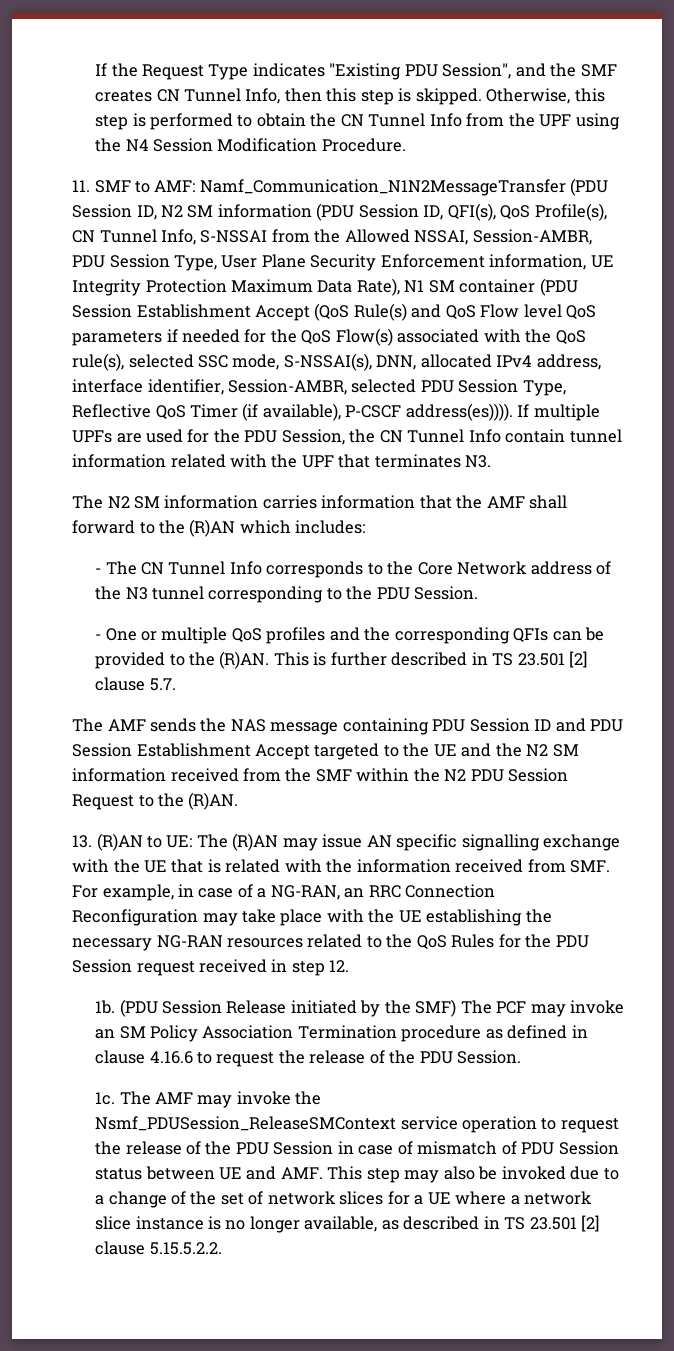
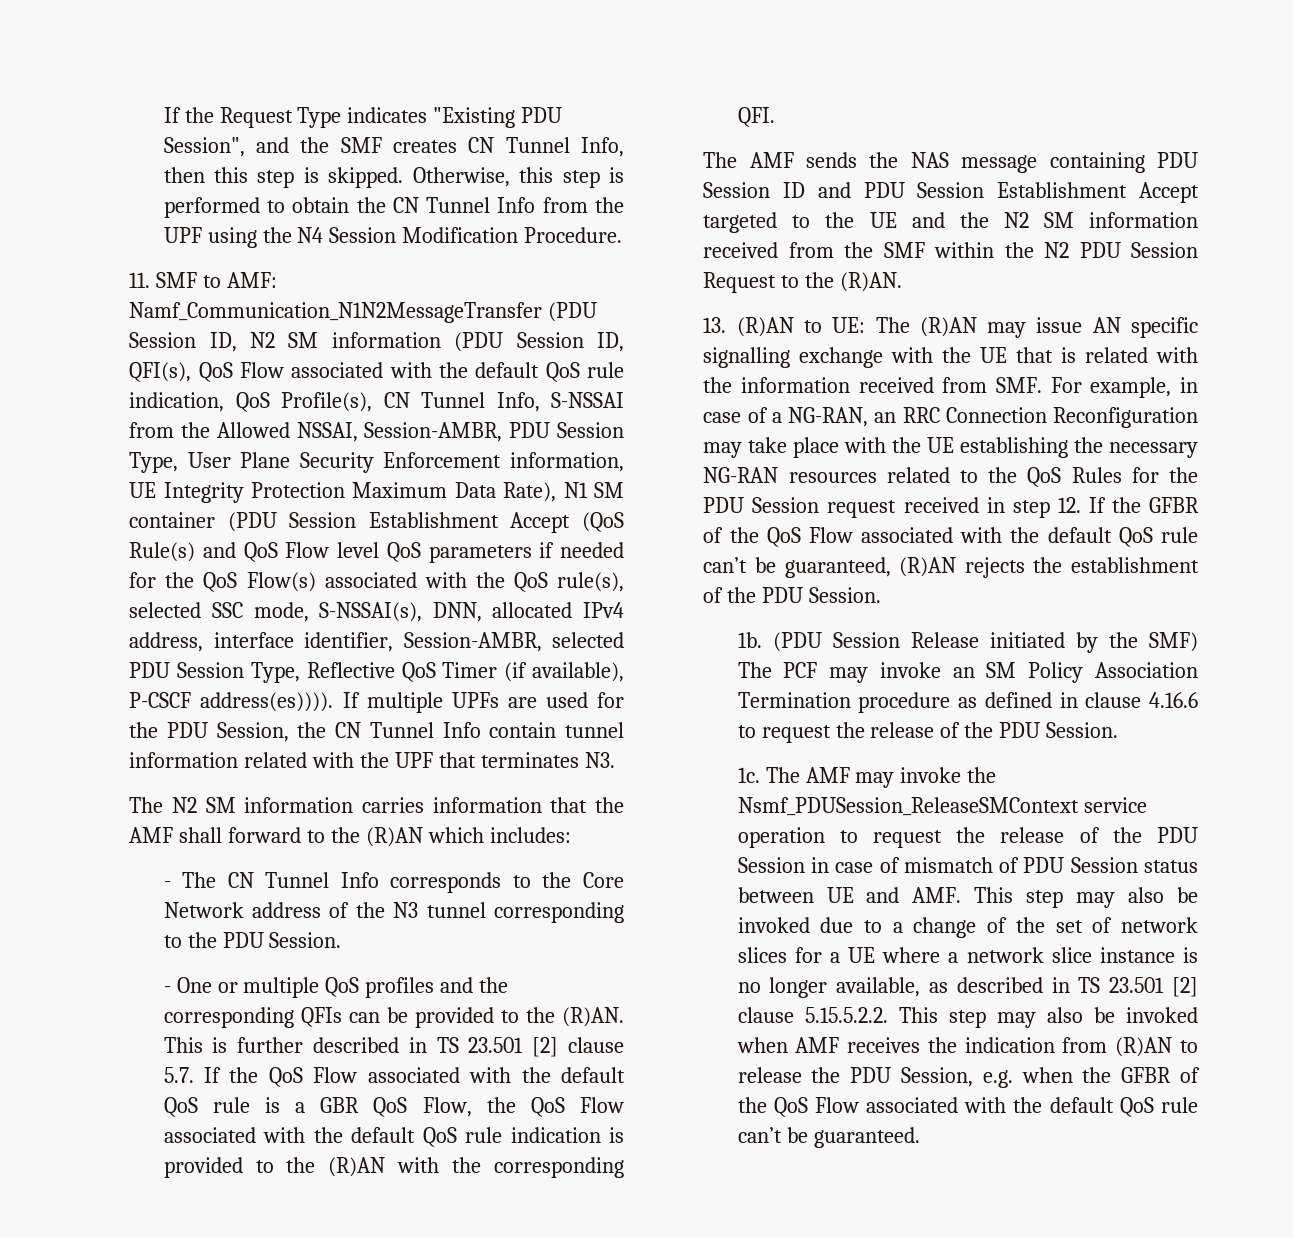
- Namf_Communication_N1N2MessageTransfer (PDU Session ID, N2 SM information (PDU Session ID, QFI(s), QoS Profile(s), CN Tunnel Info, S-NSSAI from the Allowed NSSAI, Session-AMBR, PDU Session Type, User Plane Security Enforcement information, UE Integrity Protection Maximum Data Rate), N1 SM container (PDU Session Establishment Accept (QoS Rule(s) and QoS Flow level QoS parameters if needed for the QoS Flow(s) associated with the QoS rule(s), selected SSC mode, S-NSSAI(s), DNN, allocated IPv4 address, interface identifier, Session-AMBR, selected PDU Session Type, Reflective QoS Timer (if available), P-CSCF address(es)))).
+ Namf_Communication_N1N2MessageTransfer (PDU Session ID, N2 SM information (PDU Session ID, QFI(s), QoS Flow associated with the default QoS rule indication, QoS Profile(s), CN Tunnel Info, S-NSSAI from the Allowed NSSAI, Session-AMBR, PDU Session Type, User Plane Security Enforcement information, UE Integrity Protection Maximum Data Rate), N1 SM container (PDU Session Establishment Accept (QoS Rule(s) and QoS Flow level QoS parameters if needed for the QoS Flow(s) associated with the QoS rule(s), selected SSC mode, S-NSSAI(s), DNN, allocated IPv4 address, interface identifier, Session-AMBR, selected PDU Session Type, Reflective QoS Timer (if available), P-CSCF address(es)))).
- This is further described in TS 23.501 [2] clause 5.7.
+ This is further described in TS 23.501 [2] clause 5.7. If the QoS Flow associated with the default QoS rule is a GBR QoS Flow, the QoS Flow associated with the default QoS rule indication is provided to the (R)AN with the corresponding QFI.
- 13. (R)AN to UE: The (R)AN may issue AN specific signalling exchange with the UE that is related with the information received from SMF. For example, in case of a NG-RAN, an RRC Connection Reconfiguration may take place with the UE establishing the necessary NG-RAN resources related to the QoS Rules for the PDU Session request received in step 12.
+ 13. (R)AN to UE: The (R)AN may issue AN specific signalling exchange with the UE that is related with the information received from SMF. For example, in case of a NG-RAN, an RRC Connection Reconfiguration may take place with the UE establishing the necessary NG-RAN resources related to the QoS Rules for the PDU Session request received in step 12. If the GFBR of the QoS Flow associated with the default QoS rule can’t be guaranteed, (R)AN rejects the establishment of the PDU Session.
- The AMF may invoke the Nsmf_PDUSession_ReleaseSMContext service operation to request the release of the PDU Session in case of mismatch of PDU Session status between UE and AMF. This step may also be invoked due to a change of the set of network slices for a UE where a network slice instance is no longer available, as described in TS 23.501 [2] clause 5.15.5.2.2.
+ The AMF may invoke the Nsmf_PDUSession_ReleaseSMContext service operation to request the release of the PDU Session in case of mismatch of PDU Session status between UE and AMF. This step may also be invoked due to a change of the set of network slices for a UE where a network slice instance is no longer available, as described in TS 23.501 [2] clause 5.15.5.2.2. This step may also be invoked when AMF receives the indication from (R)AN to release the PDU Session, e.g. when the GFBR of the QoS Flow associated with the default QoS rule can’t be guaranteed.

